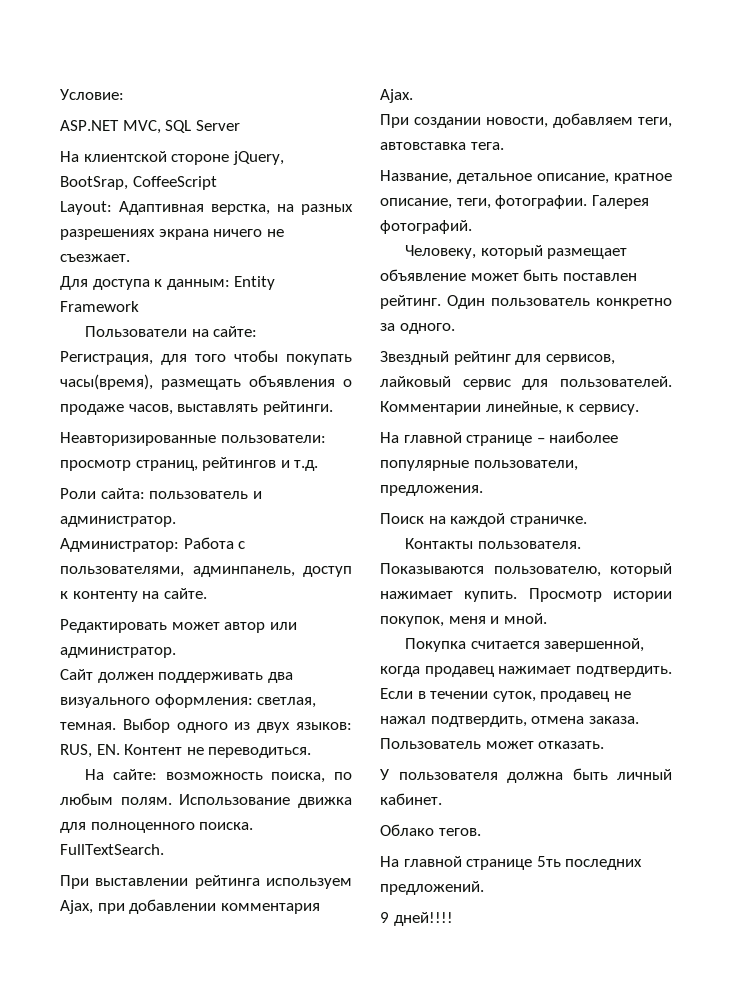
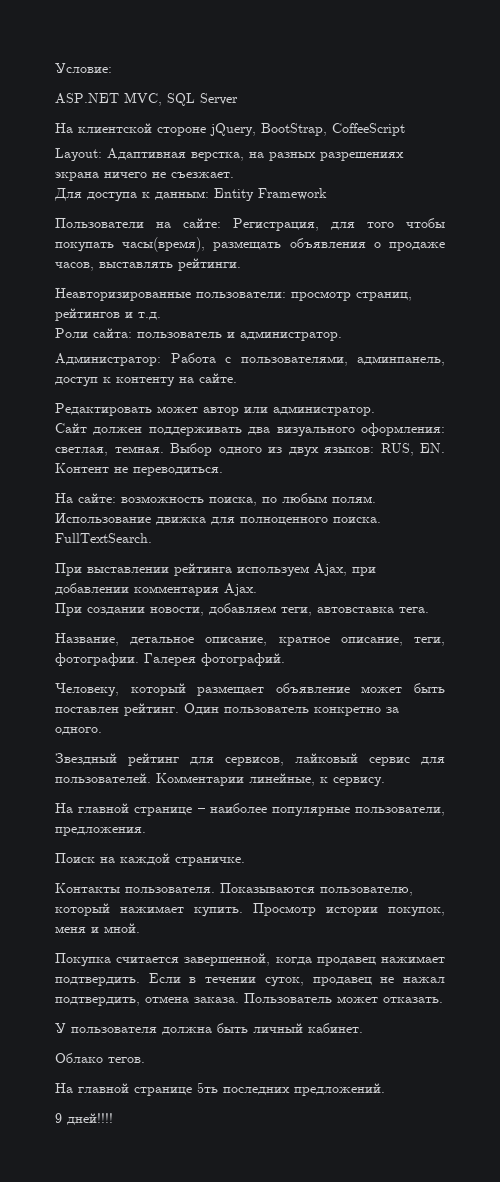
- На клиентской стороне jQuery, BootSrap, CoffeeScript
+ На клиентской стороне jQuery, BootStrap, CoffeeScript

